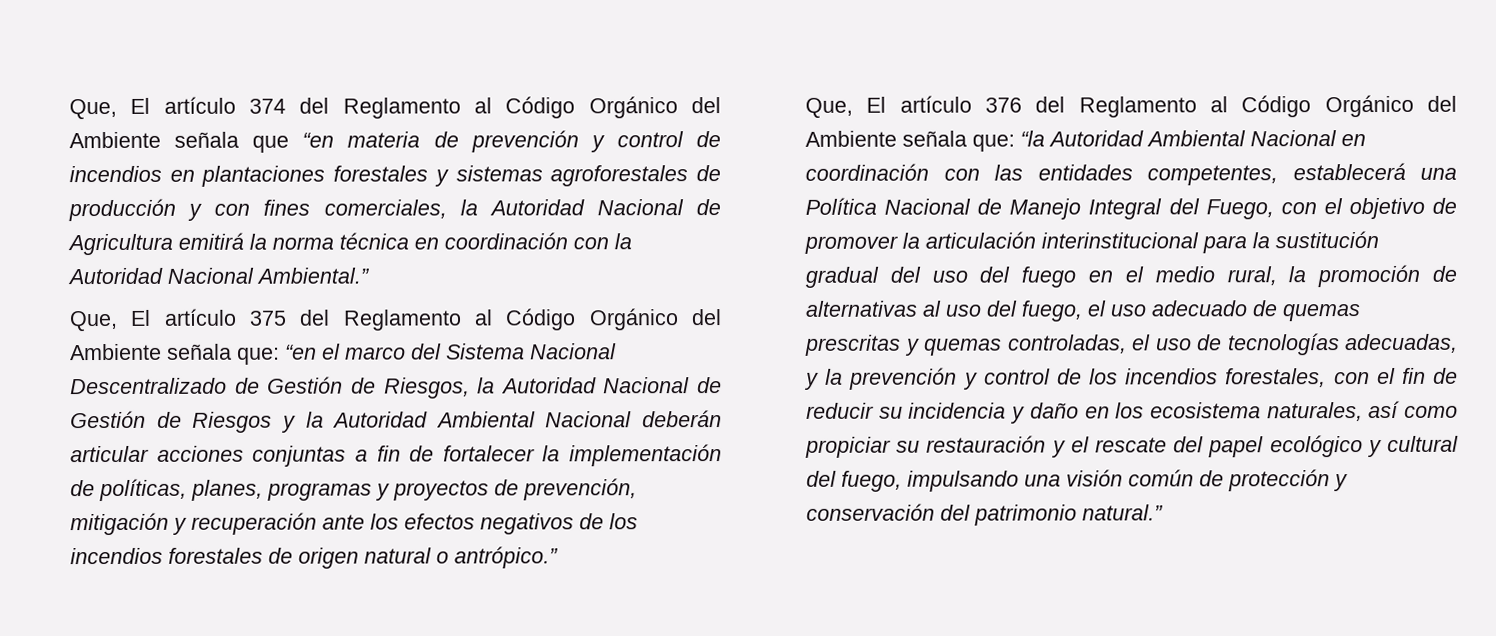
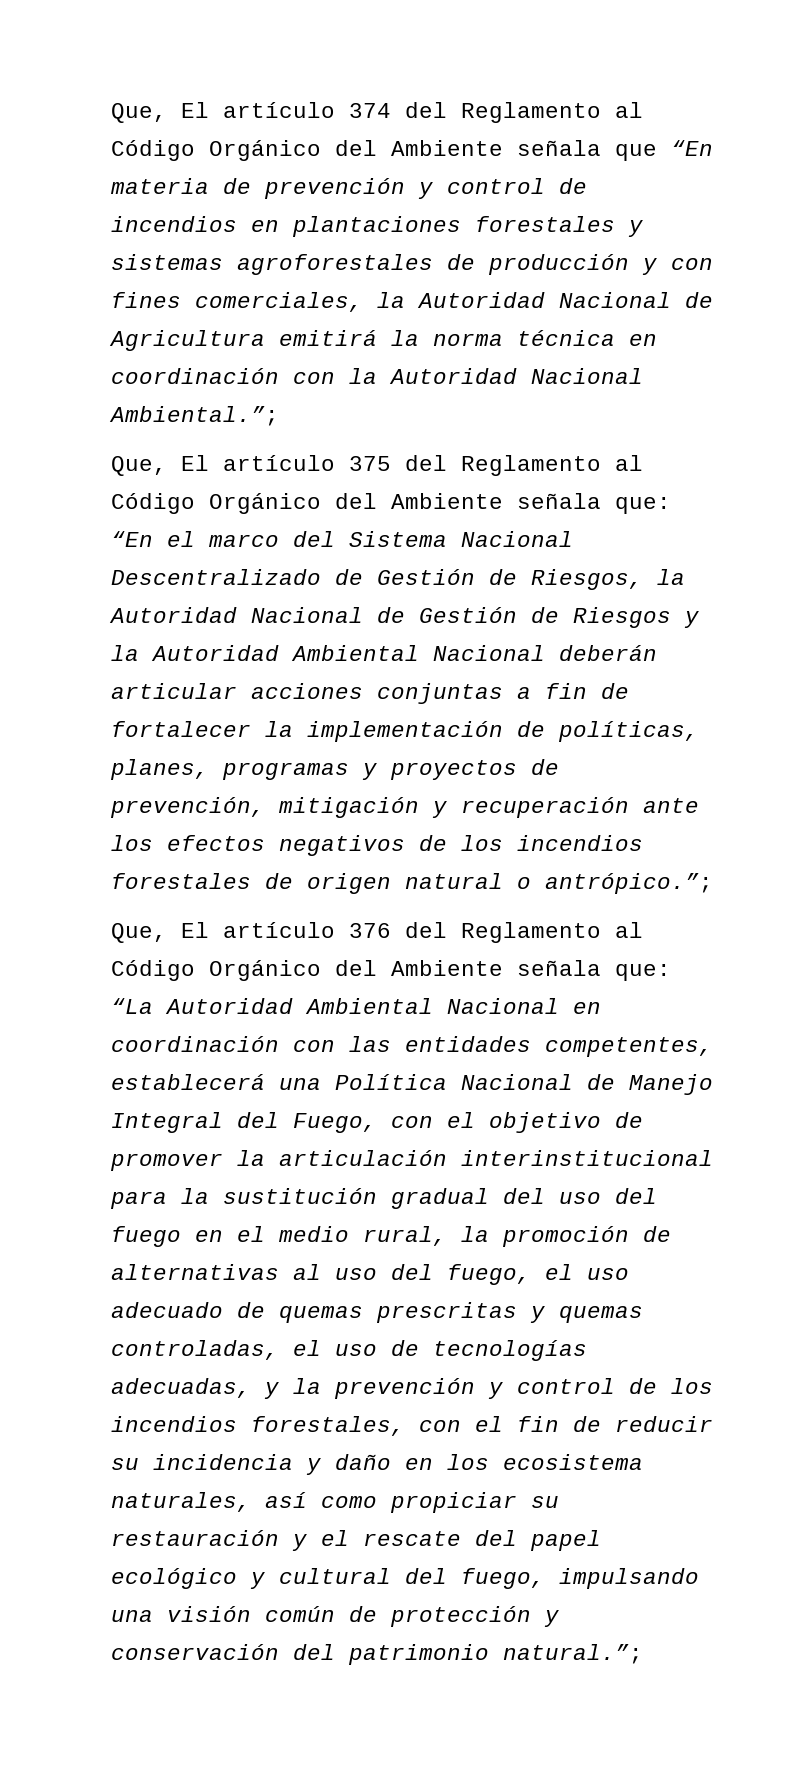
- Que, El artículo 374 del Reglamento al Código Orgánico del Ambiente señala que “en materia de prevención y control de incendios en plantaciones forestales y sistemas agroforestales de producción y con fines comerciales, la Autoridad Nacional de Agricultura emitirá la norma técnica en coordinación con la Autoridad Nacional Ambiental.”
+ Que, El artículo 374 del Reglamento al Código Orgánico del Ambiente señala que “En materia de prevención y control de incendios en plantaciones forestales y sistemas agroforestales de producción y con fines comerciales, la Autoridad Nacional de Agricultura emitirá la norma técnica en coordinación con la Autoridad Nacional Ambiental.”;
- “en el marco del Sistema Nacional Descentralizado de Gestión de Riesgos, la Autoridad Nacional de Gestión de Riesgos y la Autoridad Ambiental Nacional deberán articular acciones conjuntas a fin de fortalecer la implementación de políticas, planes, programas y proyectos de prevención, mitigación y recuperación ante los efectos negativos de los incendios forestales de origen natural o antrópico.”
+ “En el marco del Sistema Nacional Descentralizado de Gestión de Riesgos, la Autoridad Nacional de Gestión de Riesgos y la Autoridad Ambiental Nacional deberán articular acciones conjuntas a fin de fortalecer la implementación de políticas, planes, programas y proyectos de prevención, mitigación y recuperación ante los efectos negativos de los incendios forestales de origen natural o antrópico.”;
- “la Autoridad Ambiental Nacional en coordinación con las entidades competentes, establecerá una Política Nacional de Manejo Integral del Fuego, con el objetivo de promover la articulación interinstitucional para la sustitución gradual del uso del fuego en el medio rural, la promoción de alternativas al uso del fuego, el uso adecuado de quemas prescritas y quemas controladas, el uso de tecnologías adecuadas, y la prevención y control de los incendios forestales, con el fin de reducir su incidencia y daño en los ecosistema naturales, así como propiciar su restauración y el rescate del papel ecológico y cultural del fuego, impulsando una visión común de protección y conservación del patrimonio natural.”
+ “La Autoridad Ambiental Nacional en coordinación con las entidades competentes, establecerá una Política Nacional de Manejo Integral del Fuego, con el objetivo de promover la articulación interinstitucional para la sustitución gradual del uso del fuego en el medio rural, la promoción de alternativas al uso del fuego, el uso adecuado de quemas prescritas y quemas controladas, el uso de tecnologías adecuadas, y la prevención y control de los incendios forestales, con el fin de reducir su incidencia y daño en los ecosistema naturales, así como propiciar su restauración y el rescate del papel ecológico y cultural del fuego, impulsando una visión común de protección y conservación del patrimonio natural.”;

